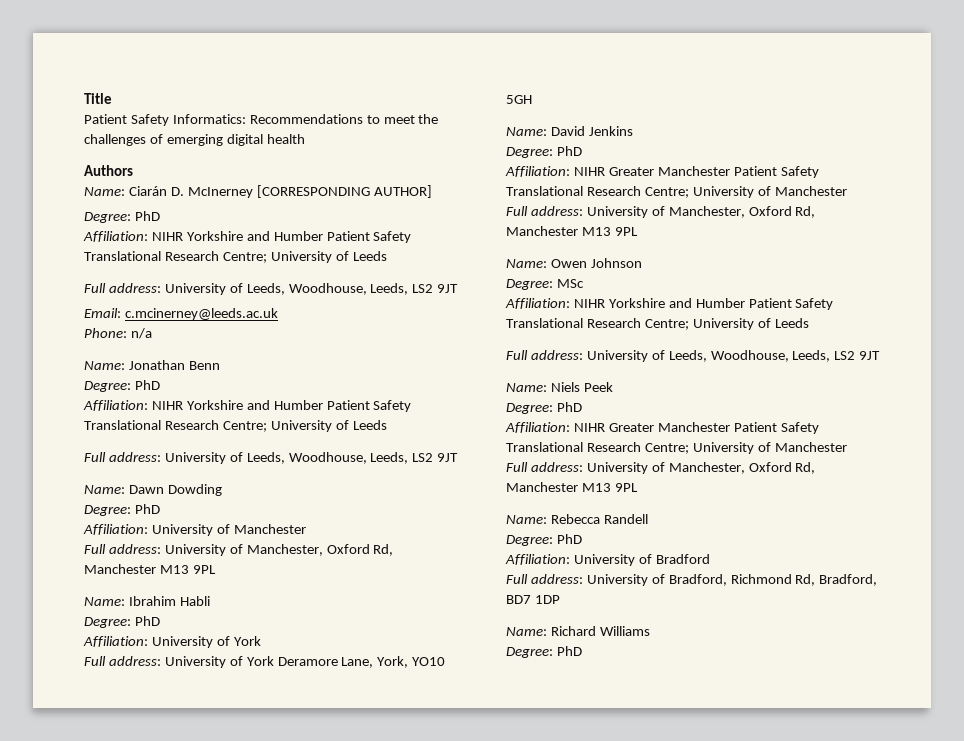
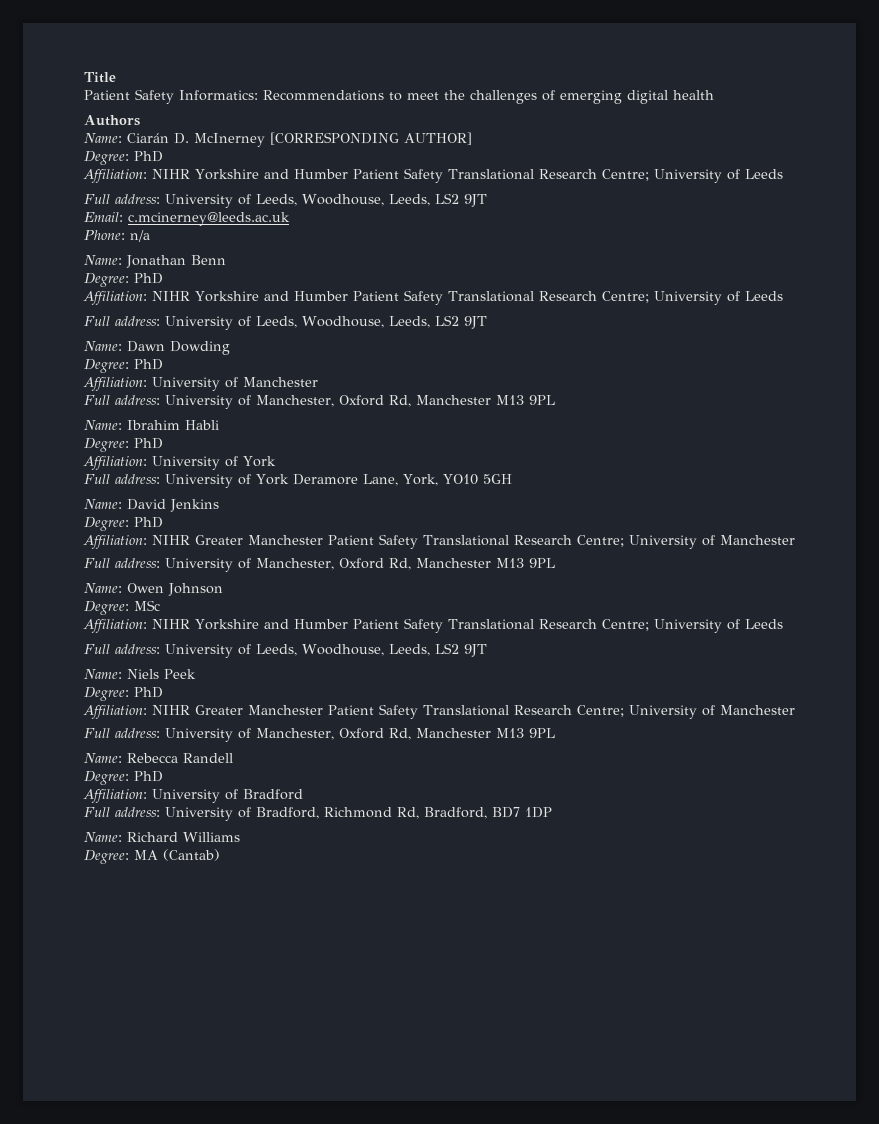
  Name: Richard Williams
- Degree: PhD
+ Degree: MA (Cantab)

